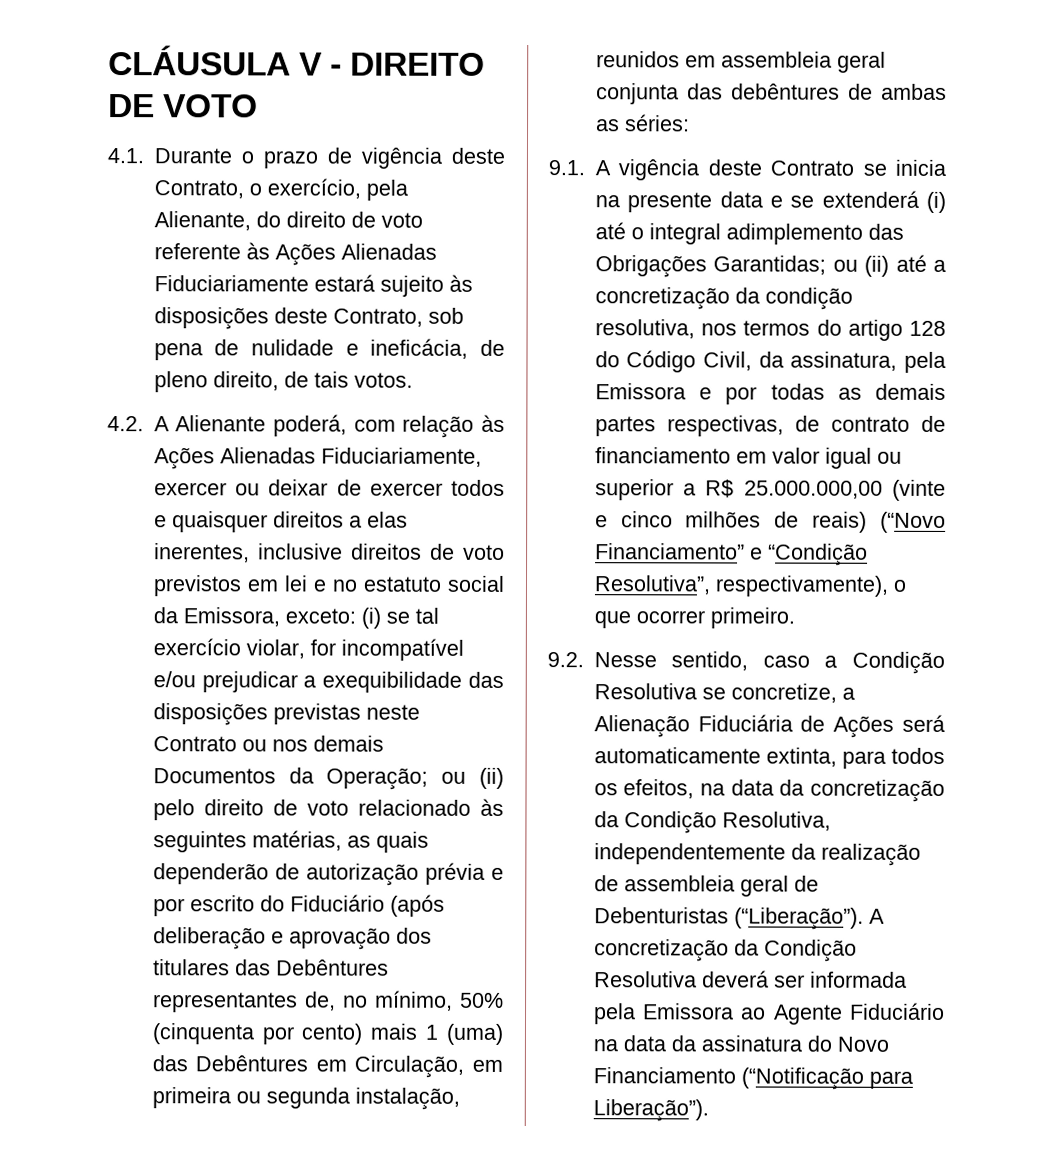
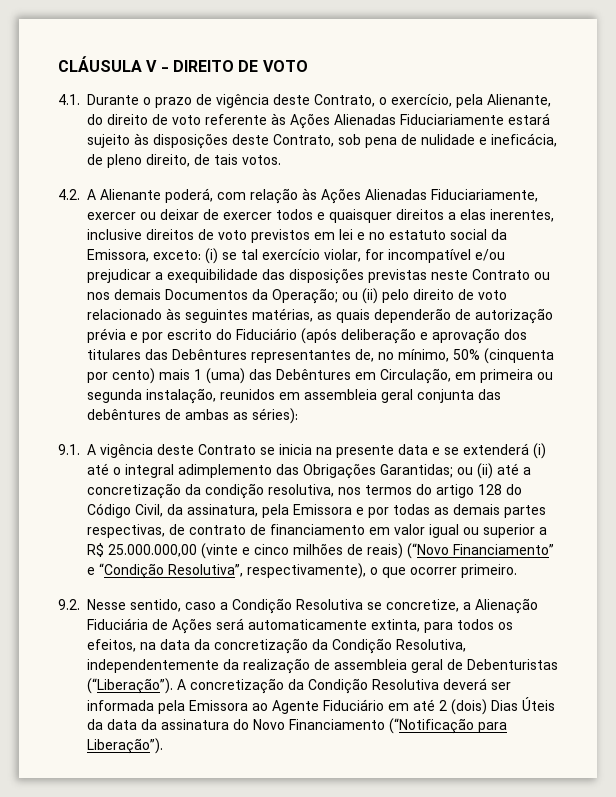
- ou (ii) pelo direito de voto relacionado às seguintes matérias, as quais dependerão de autorização prévia e por escrito do Fiduciário (após deliberação e aprovação dos titulares das Debêntures representantes de, no mínimo, 50% (cinquenta por cento) mais 1 (uma) das Debêntures em Circulação, em primeira ou segunda instalação, reunidos em assembleia geral conjunta das debêntures de ambas as séries:
+ ou (ii) pelo direito de voto relacionado às seguintes matérias, as quais dependerão de autorização prévia e por escrito do Fiduciário (após deliberação e aprovação dos titulares das Debêntures representantes de, no mínimo, 50% (cinquenta por cento) mais 1 (uma) das Debêntures em Circulação, em primeira ou segunda instalação, reunidos em assembleia geral conjunta das debêntures de ambas as séries):
- A concretização da Condição Resolutiva deverá ser informada pela Emissora ao Agente Fiduciário na data da assinatura do Novo Financiamento (“Notificação para Liberação”).
+ A concretização da Condição Resolutiva deverá ser informada pela Emissora ao Agente Fiduciário em até 2 (dois) Dias Úteis da data da assinatura do Novo Financiamento (“Notificação para Liberação”).

